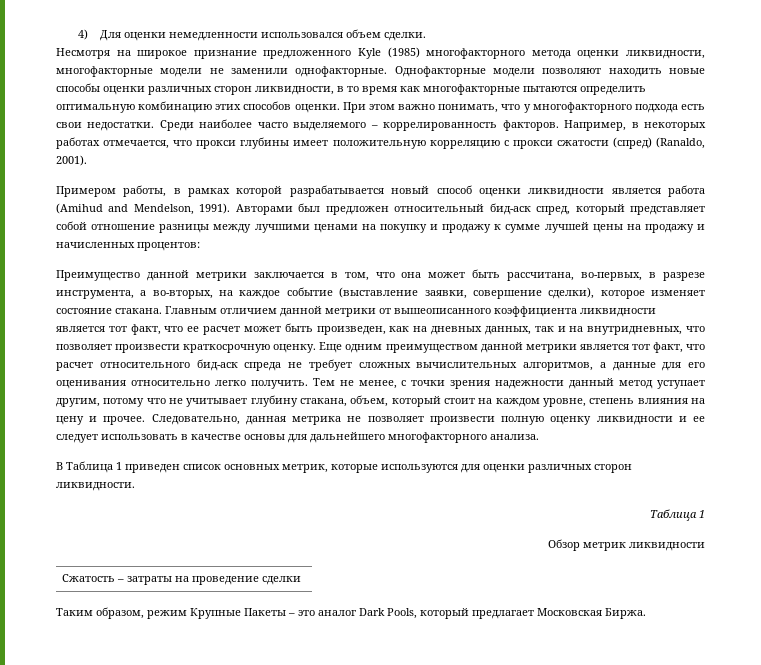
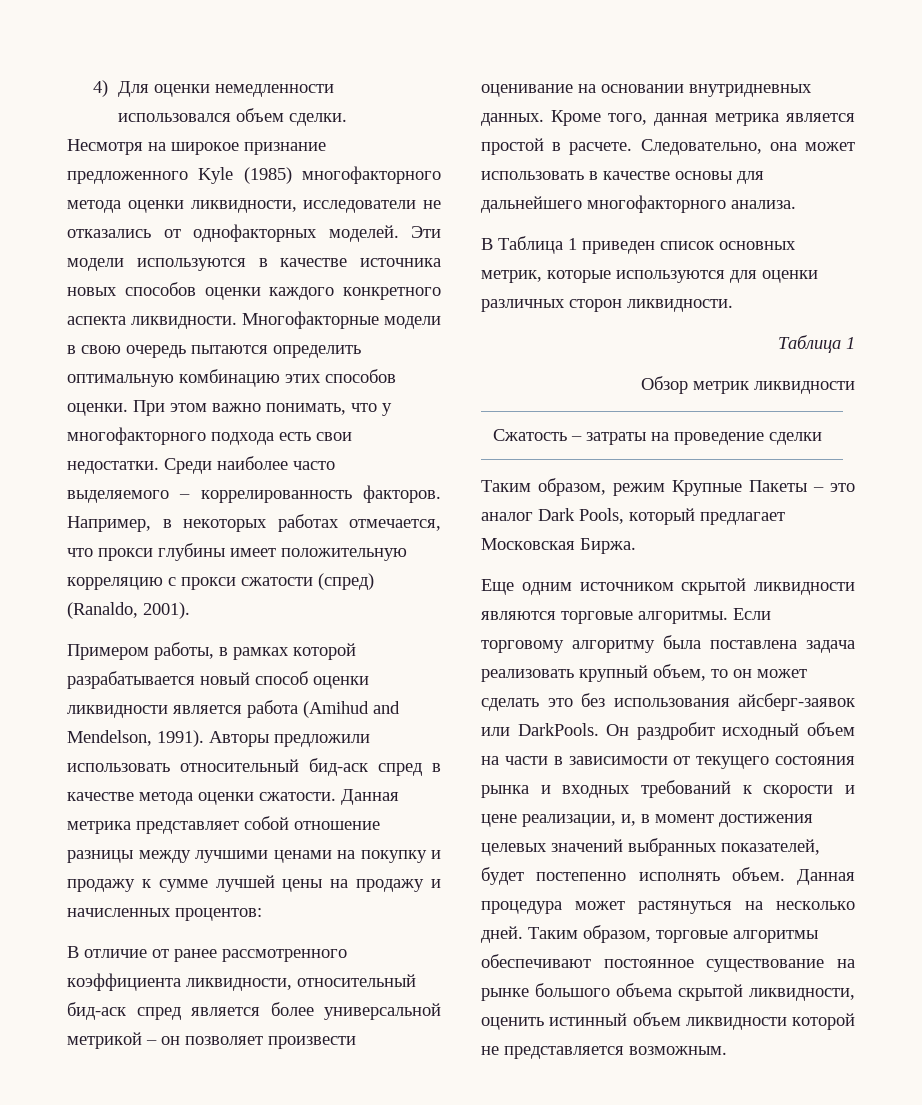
- Несмотря на широкое признание предложенного Kyle (1985) многофакторного метода оценки ликвидности, многофакторные модели не заменили однофакторные. Однофакторные модели позволяют находить новые способы оценки различных сторон ликвидности, в то время как многофакторные пытаются определить оптимальную комбинацию этих способов оценки.
+ Несмотря на широкое признание предложенного Kyle (1985) многофакторного метода оценки ликвидности, исследователи не отказались от однофакторных моделей. Эти модели используются в качестве источника новых способов оценки каждого конкретного аспекта ликвидности. Многофакторные модели в свою очередь пытаются определить оптимальную комбинацию этих способов оценки.
- Авторами был предложен относительный бид-аск спред, который представляет собой отношение разницы между лучшими ценами на покупку и продажу к сумме лучшей цены на продажу и начисленных процентов:
+ Авторы предложили использовать относительный бид-аск спред в качестве метода оценки сжатости. Данная метрика представляет собой отношение разницы между лучшими ценами на покупку и продажу к сумме лучшей цены на продажу и начисленных процентов:
- Преимущество данной метрики заключается в том, что она может быть рассчитана, во-первых, в разрезе инструмента, а во-вторых, на каждое событие (выставление заявки, совершение сделки), которое изменяет состояние стакана. Главным отличием данной метрики от вышеописанного коэффициента ликвидности является тот факт, что ее расчет может быть произведен, как на дневных данных, так и на внутридневных, что позволяет произвести краткосрочную оценку. Еще одним преимуществом данной метрики является тот факт, что расчет относительного бид-аск спреда не требует сложных вычислительных алгоритмов, а данные для его оценивания относительно легко получить. Тем не менее, с точки зрения надежности данный метод уступает другим, потому что не учитывает глубину стакана, объем, который стоит на каждом уровне, степень влияния на цену и прочее. Следовательно, данная метрика не позволяет произвести полную оценку ликвидности и ее следует использовать в качестве основы для дальнейшего многофакторного анализа.
+ В отличие от ранее рассмотренного коэффициента ликвидности, относительный бид-аск спред является более универсальной метрикой – он позволяет произвести оценивание на основании внутридневных данных. Кроме того, данная метрика является простой в расчете. Следовательно, она может использовать в качестве основы для дальнейшего многофакторного анализа.
+ Еще одним источником скрытой ликвидности являются торговые алгоритмы. Если торговому алгоритму была поставлена задача реализовать крупный объем, то он может сделать это без использования айсберг-заявок или DarkPools. Он раздробит исходный объем на части в зависимости от текущего состояния рынка и входных требований к скорости и цене реализации, и, в момент достижения целевых значений выбранных показателей, будет постепенно исполнять объем. Данная процедура может растянуться на несколько дней. Таким образом, торговые алгоритмы обеспечивают постоянное существование на рынке большого объема скрытой ликвидности, оценить истинный объем ликвидности которой не представляется возможным.

